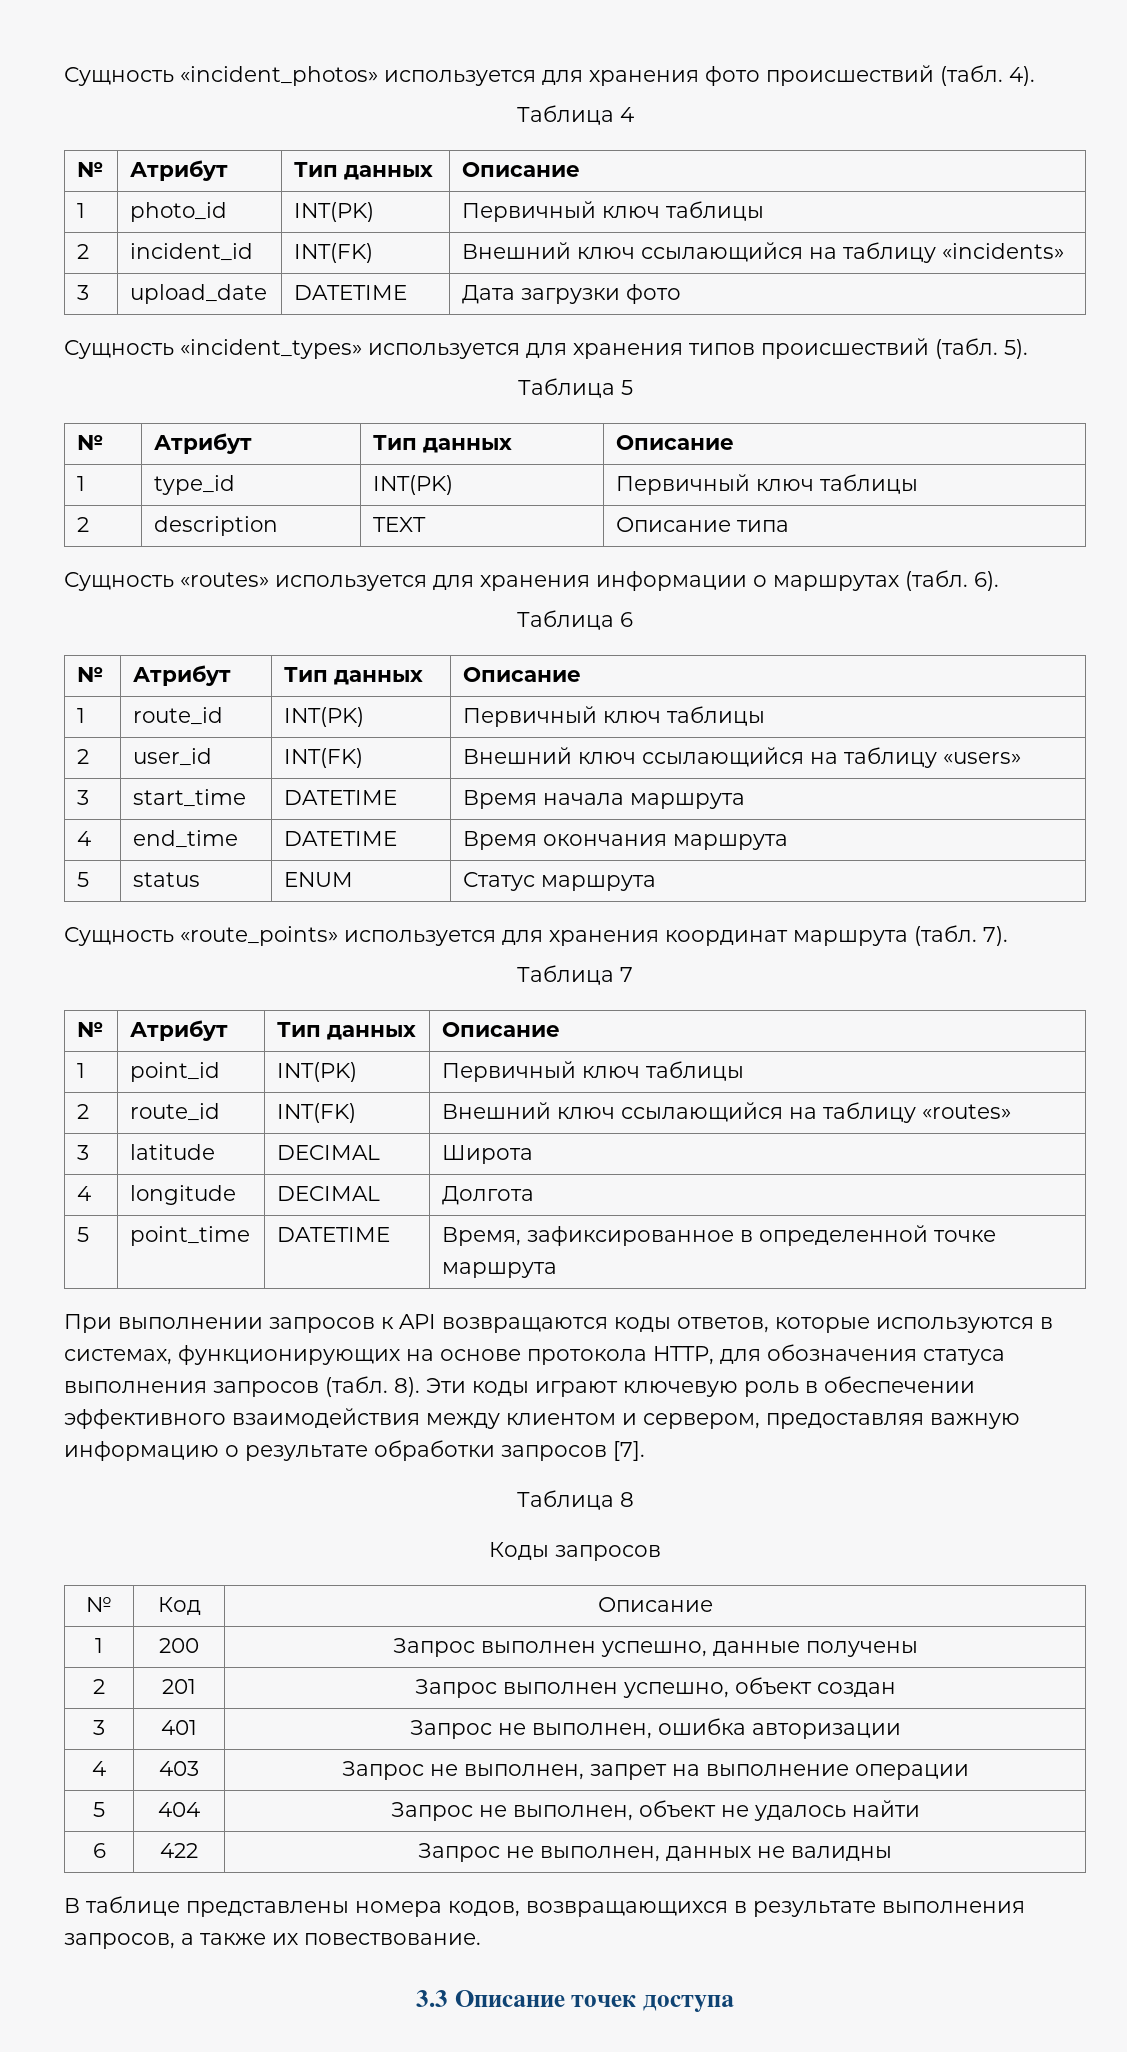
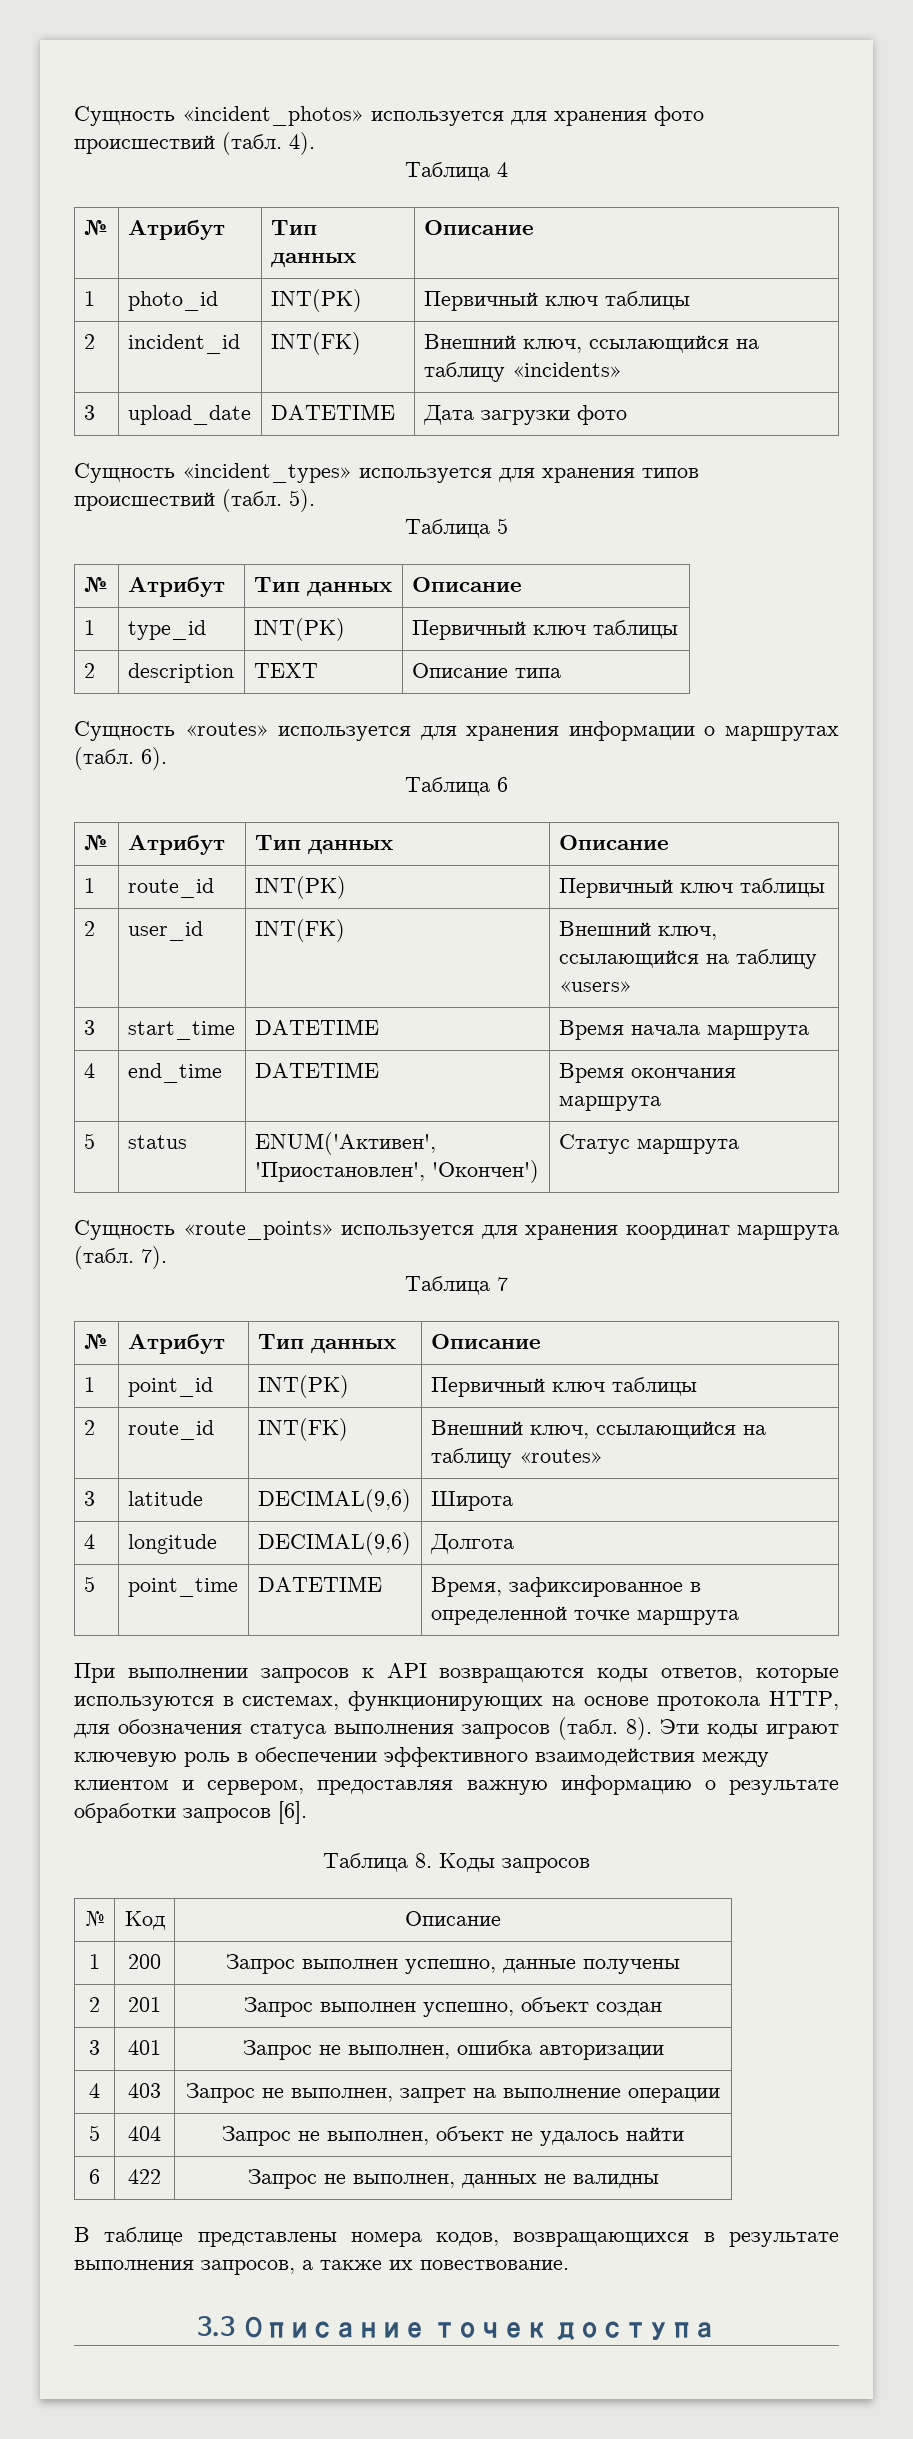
- 2 | incident_id | INT(FK) | Внешний ключ ссылающийся на таблицу «incidents»
+ 2 | incident_id | INT(FK) | Внешний ключ, ссылающийся на таблицу «incidents»
- 2 | user_id | INT(FK) | Внешний ключ ссылающийся на таблицу «users»
+ 2 | user_id | INT(FK) | Внешний ключ, ссылающийся на таблицу «users»
- 5 | status | ENUM | Статус маршрута
+ 5 | status | ENUM('Активен', 'Приостановлен', 'Окончен') | Статус маршрута
- 2 | route_id | INT(FK) | Внешний ключ ссылающийся на таблицу «routes»
+ 2 | route_id | INT(FK) | Внешний ключ, ссылающийся на таблицу «routes»
- 3 | latitude | DECIMAL | Широта
+ 3 | latitude | DECIMAL(9,6) | Широта
- 4 | longitude | DECIMAL | Долгота
+ 4 | longitude | DECIMAL(9,6) | Долгота
- Эти коды играют ключевую роль в обеспечении эффективного взаимодействия между клиентом и сервером, предоставляя важную информацию о результате обработки запросов [7].
- Таблица 8
- Коды запросов
+ Эти коды играют ключевую роль в обеспечении эффективного взаимодействия между клиентом и сервером, предоставляя важную информацию о результате обработки запросов [6].
+ Таблица 8. Коды запросов

